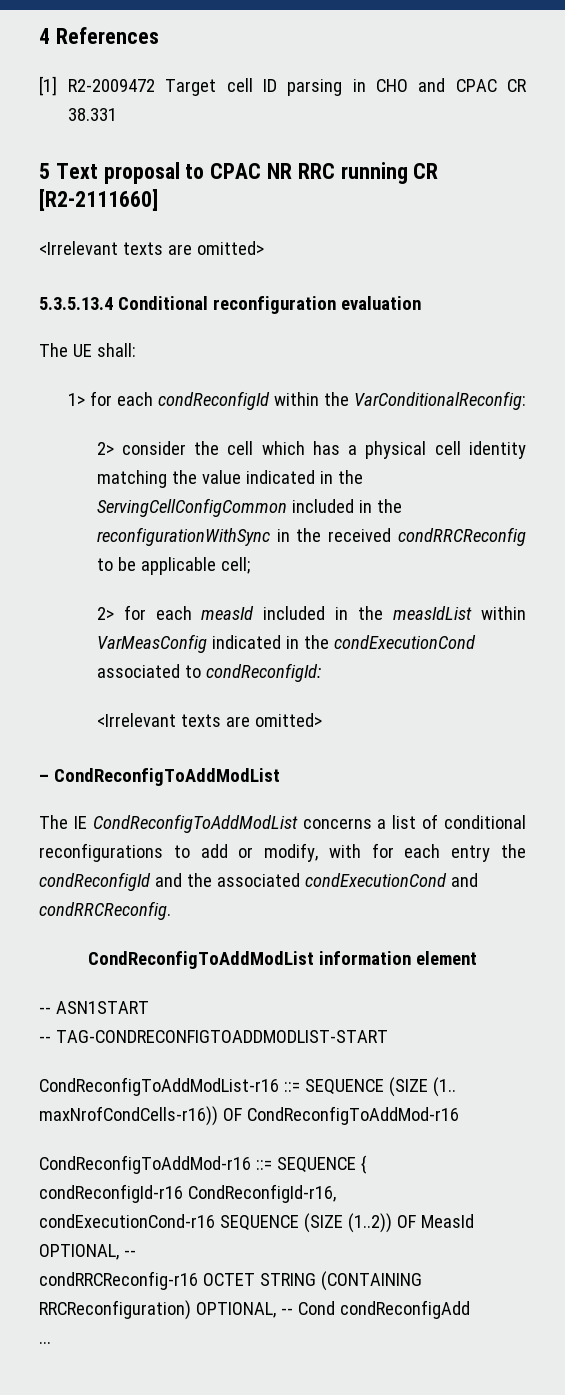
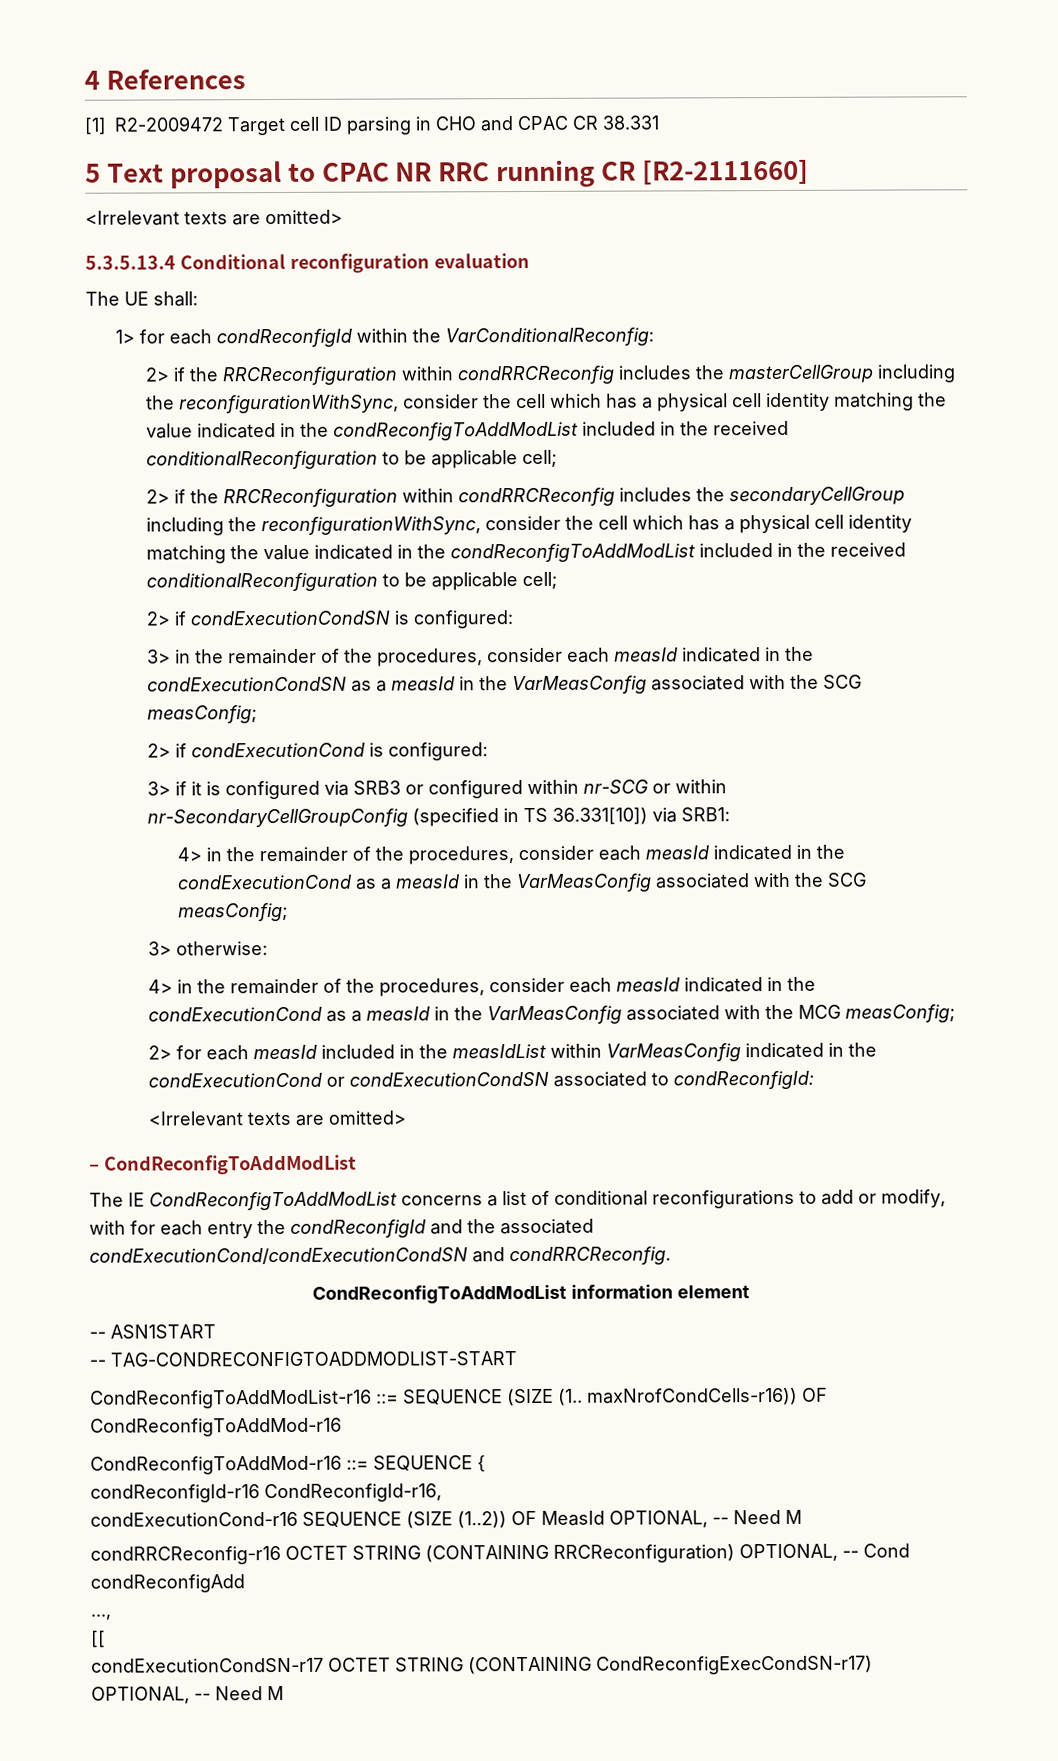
- 2> consider the cell which has a physical cell identity matching the value indicated in the ServingCellConfigCommon included in the reconfigurationWithSync in the received condRRCReconfig to be applicable cell;
+ 2> if the RRCReconfiguration within condRRCReconfig includes the masterCellGroup including the reconfigurationWithSync, consider the cell which has a physical cell identity matching the value indicated in the condReconfigToAddModList included in the received conditionalReconfiguration to be applicable cell;
+ 2> if the RRCReconfiguration within condRRCReconfig includes the secondaryCellGroup including the reconfigurationWithSync, consider the cell which has a physical cell identity matching the value indicated in the condReconfigToAddModList included in the received conditionalReconfiguration to be applicable cell;
+ 2> if condExecutionCondSN is configured:
+ 3> in the remainder of the procedures, consider each measId indicated in the condExecutionCondSN as a measId in the VarMeasConfig associated with the SCG measConfig;
+ 2> if condExecutionCond is configured:
+ 3> if it is configured via SRB3 or configured within nr-SCG or within nr-SecondaryCellGroupConfig (specified in TS 36.331[10]) via SRB1:
+ 4> in the remainder of the procedures, consider each measId indicated in the condExecutionCond as a measId in the VarMeasConfig associated with the SCG measConfig;
+ 3> otherwise:
+ 4> in the remainder of the procedures, consider each measId indicated in the condExecutionCond as a measId in the VarMeasConfig associated with the MCG measConfig;
- 2> for each measId included in the measIdList within VarMeasConfig indicated in the condExecutionCond associated to condReconfigId:
+ 2> for each measId included in the measIdList within VarMeasConfig indicated in the condExecutionCond or condExecutionCondSN associated to condReconfigId:
- The IE CondReconfigToAddModList concerns a list of conditional reconfigurations to add or modify, with for each entry the condReconfigId and the associated condExecutionCond and condRRCReconfig.
+ The IE CondReconfigToAddModList concerns a list of conditional reconfigurations to add or modify, with for each entry the condReconfigId and the associated condExecutionCond/condExecutionCondSN and condRRCReconfig.
- condExecutionCond-r16 SEQUENCE (SIZE (1..2)) OF MeasId OPTIONAL, --
+ condExecutionCond-r16 SEQUENCE (SIZE (1..2)) OF MeasId OPTIONAL, -- Need M
- ...
+ ...,
+ [[
+ condExecutionCondSN-r17 OCTET STRING (CONTAINING CondReconfigExecCondSN-r17) OPTIONAL, -- Need M

